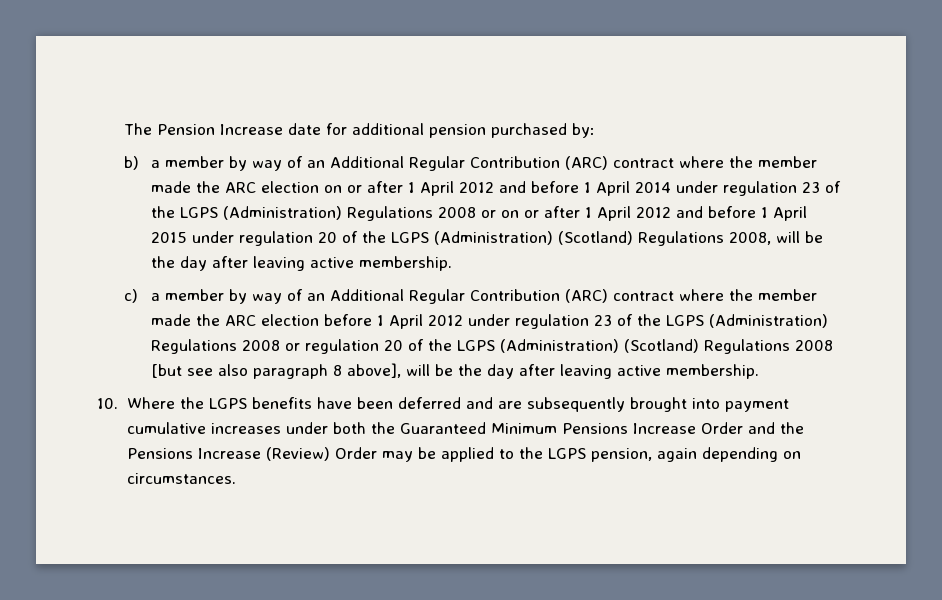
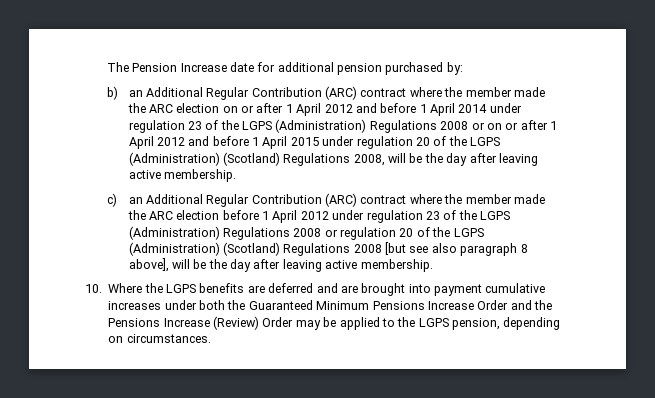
- b) a member by way of an Additional Regular Contribution (ARC) contract where the member made the ARC election on or after 1 April 2012 and before 1 April 2014 under regulation 23 of the LGPS (Administration) Regulations 2008 or on or after 1 April 2012 and before 1 April 2015 under regulation 20 of the LGPS (Administration) (Scotland) Regulations 2008, will be the day after leaving active membership.
+ b) an Additional Regular Contribution (ARC) contract where the member made the ARC election on or after 1 April 2012 and before 1 April 2014 under regulation 23 of the LGPS (Administration) Regulations 2008 or on or after 1 April 2012 and before 1 April 2015 under regulation 20 of the LGPS (Administration) (Scotland) Regulations 2008, will be the day after leaving active membership.
- c) a member by way of an Additional Regular Contribution (ARC) contract where the member made the ARC election before 1 April 2012 under regulation 23 of the LGPS (Administration) Regulations 2008 or regulation 20 of the LGPS (Administration) (Scotland) Regulations 2008 [but see also paragraph 8 above], will be the day after leaving active membership.
+ c) an Additional Regular Contribution (ARC) contract where the member made the ARC election before 1 April 2012 under regulation 23 of the LGPS (Administration) Regulations 2008 or regulation 20 of the LGPS (Administration) (Scotland) Regulations 2008 [but see also paragraph 8 above], will be the day after leaving active membership.
- 10. Where the LGPS benefits have been deferred and are subsequently brought into payment cumulative increases under both the Guaranteed Minimum Pensions Increase Order and the Pensions Increase (Review) Order may be applied to the LGPS pension, again depending on circumstances.
+ 10. Where the LGPS benefits are deferred and are brought into payment cumulative increases under both the Guaranteed Minimum Pensions Increase Order and the Pensions Increase (Review) Order may be applied to the LGPS pension, depending on circumstances.

